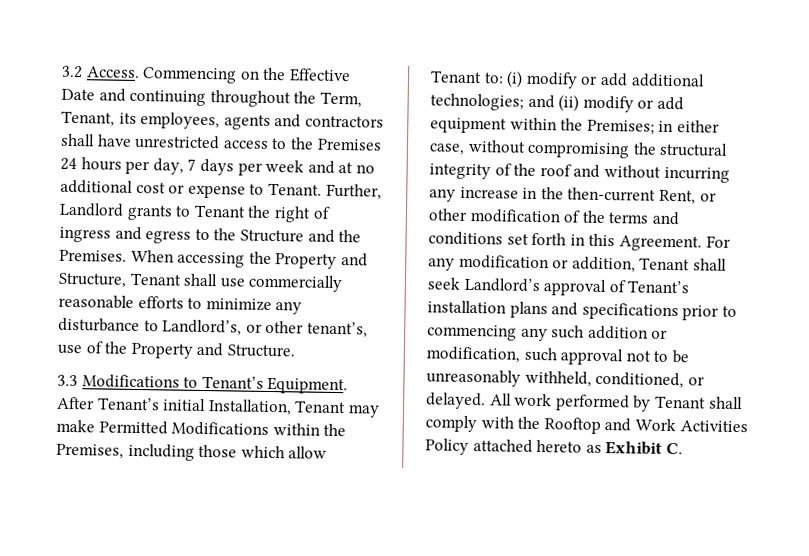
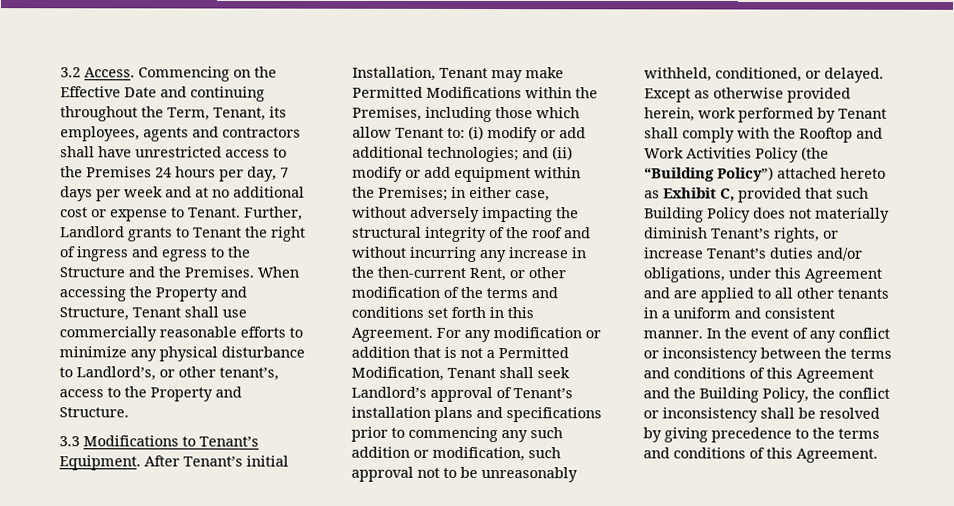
- When accessing the Property and Structure, Tenant shall use commercially reasonable efforts to minimize any disturbance to Landlord’s, or other tenant’s, use of the Property and Structure.
+ When accessing the Property and Structure, Tenant shall use commercially reasonable efforts to minimize any physical disturbance to Landlord’s, or other tenant’s, access to the Property and Structure.
- in either case, without compromising the structural integrity of the roof and without incurring any increase in the then-current Rent, or other modification of the terms and conditions set forth in this Agreement.
+ in either case, without adversely impacting the structural integrity of the roof and without incurring any increase in the then-current Rent, or other modification of the terms and conditions set forth in this Agreement.
- For any modification or addition, Tenant shall seek Landlord’s approval of Tenant’s installation plans and specifications prior to commencing any such addition or modification, such approval not to be unreasonably withheld, conditioned, or delayed.
+ For any modification or addition that is not a Permitted Modification, Tenant shall seek Landlord’s approval of Tenant’s installation plans and specifications prior to commencing any such addition or modification, such approval not to be unreasonably withheld, conditioned, or delayed.
- All work performed by Tenant shall comply with the Rooftop and Work Activities Policy attached hereto as Exhibit C.
+ Except as otherwise provided herein, work performed by Tenant shall comply with the Rooftop and Work Activities Policy (the “Building Policy”) attached hereto as Exhibit C, provided that such Building Policy does not materially diminish Tenant’s rights, or increase Tenant’s duties and/or obligations, under this Agreement and are applied to all other tenants in a uniform and consistent manner. In the event of any conflict or inconsistency between the terms and conditions of this Agreement and the Building Policy, the conflict or inconsistency shall be resolved by giving precedence to the terms and conditions of this Agreement.

